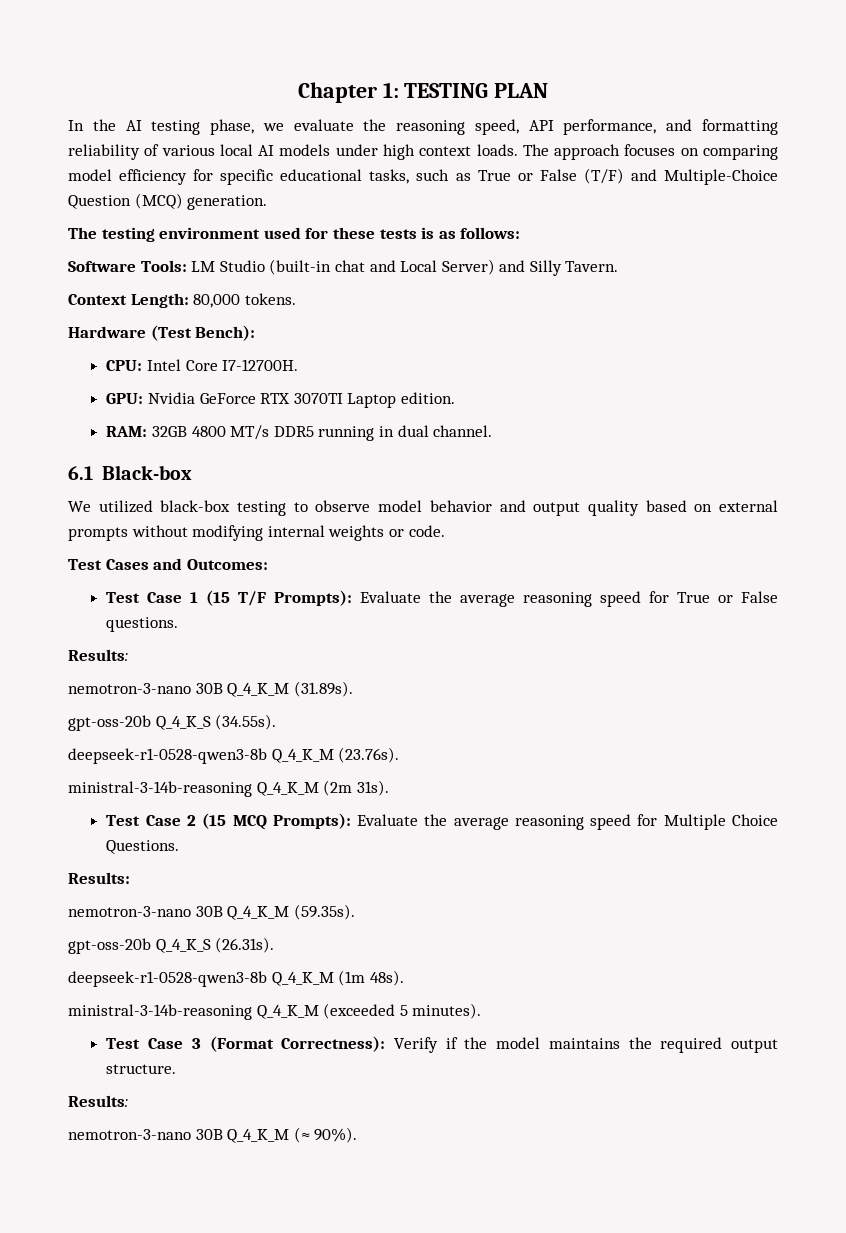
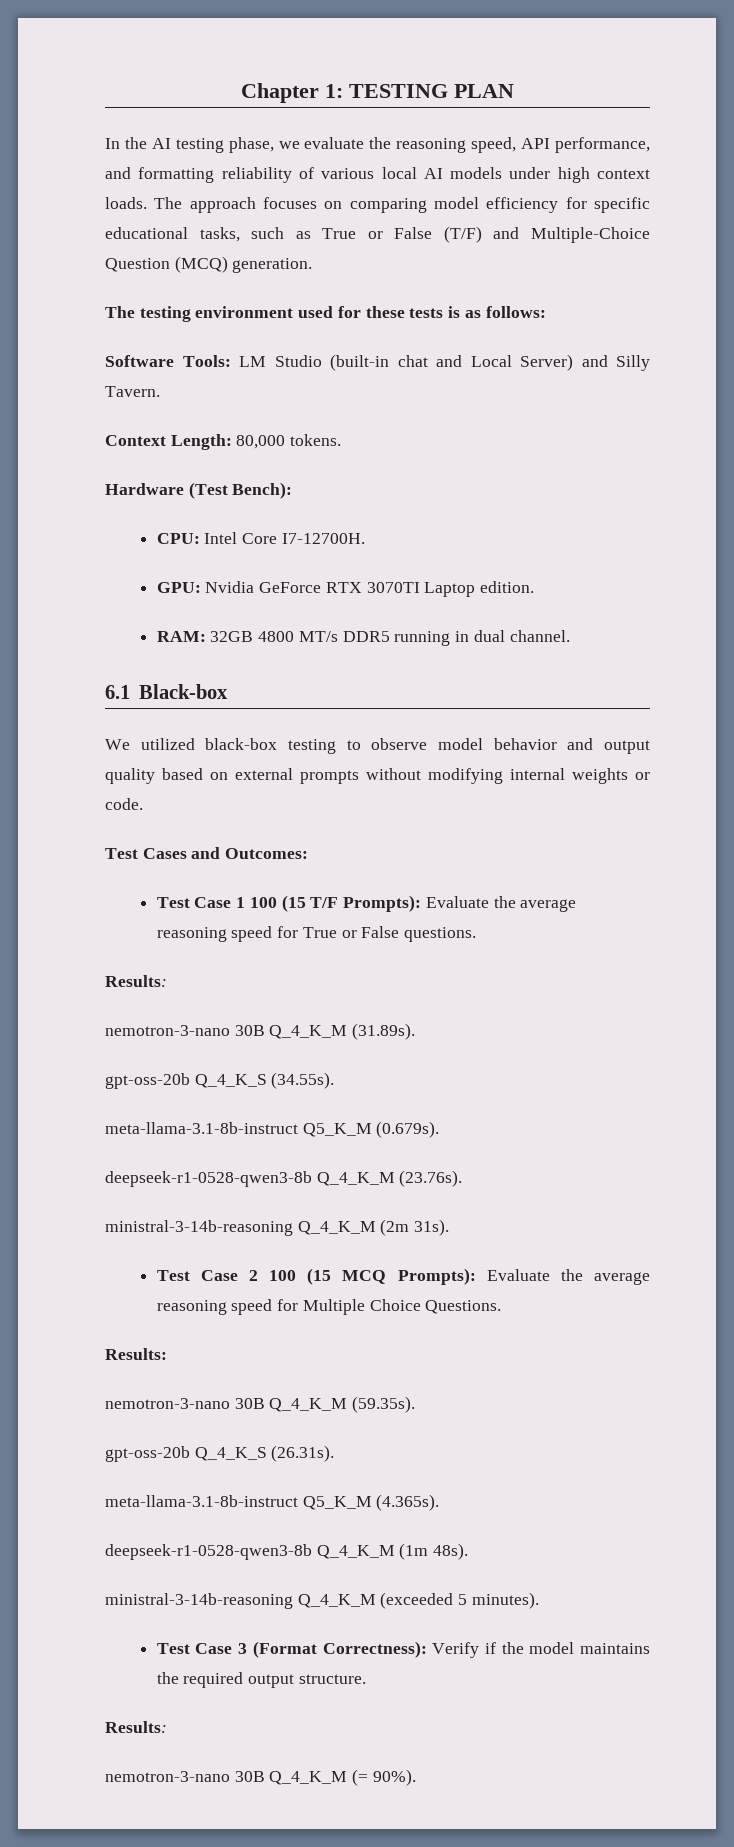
- Test Case 1 (15 T/F Prompts): Evaluate the average reasoning speed for True or False questions.
+ Test Case 1 100 (15 T/F Prompts): Evaluate the average reasoning speed for True or False questions.
+ meta-llama-3.1-8b-instruct Q5_K_M (0.679s).
- Test Case 2 (15 MCQ Prompts): Evaluate the average reasoning speed for Multiple Choice Questions.
+ Test Case 2 100 (15 MCQ Prompts): Evaluate the average reasoning speed for Multiple Choice Questions.
+ meta-llama-3.1-8b-instruct Q5_K_M (4.365s).
- nemotron-3-nano 30B Q_4_K_M (≈ 90%).
+ nemotron-3-nano 30B Q_4_K_M (= 90%).

